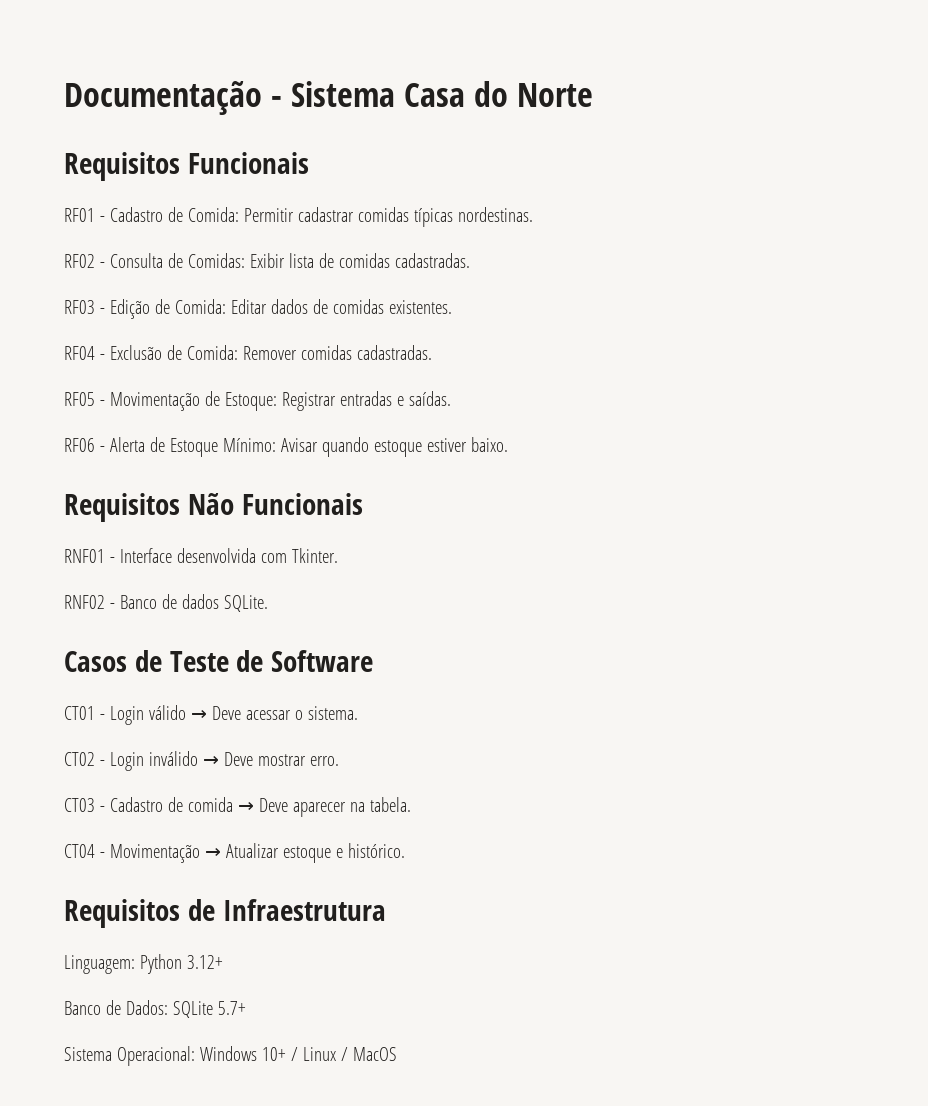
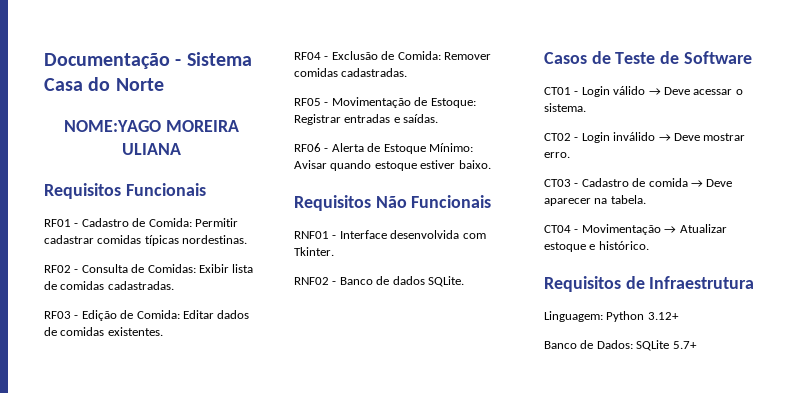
+ NOME:YAGO MOREIRA ULIANA
- Sistema Operacional: Windows 10+ / Linux / MacOS

